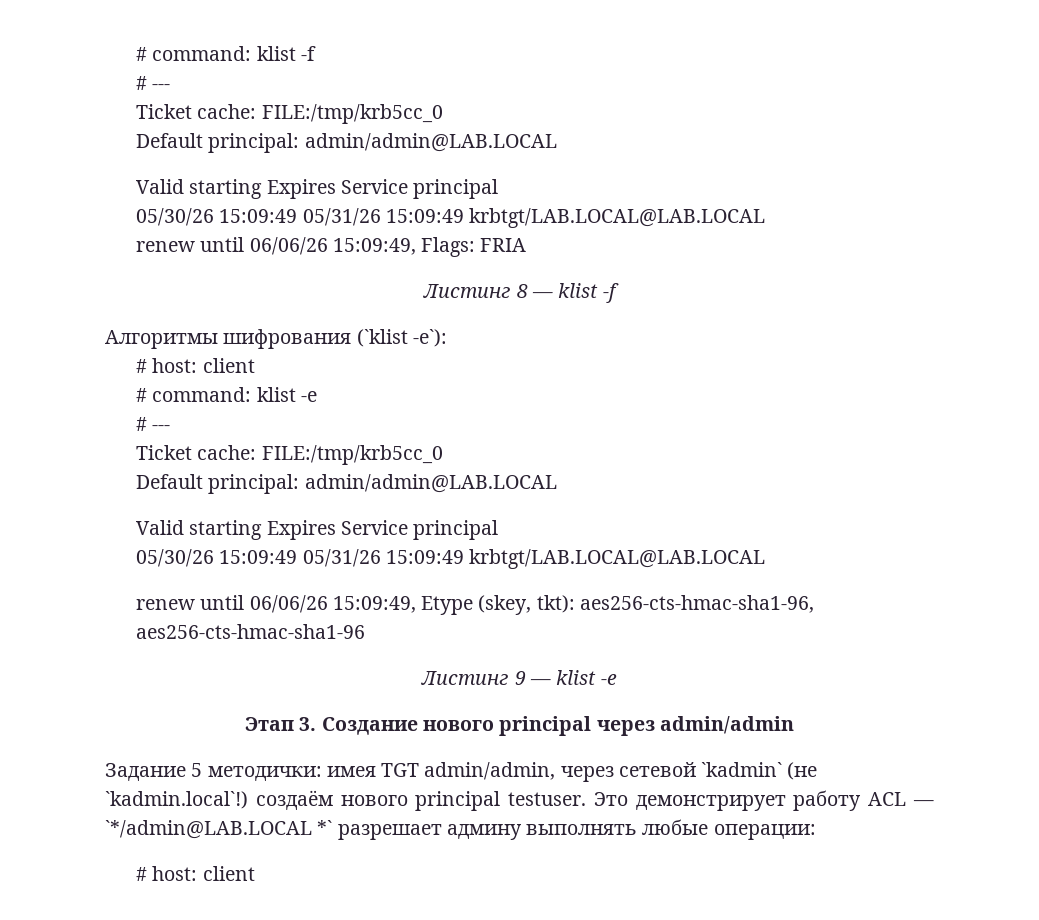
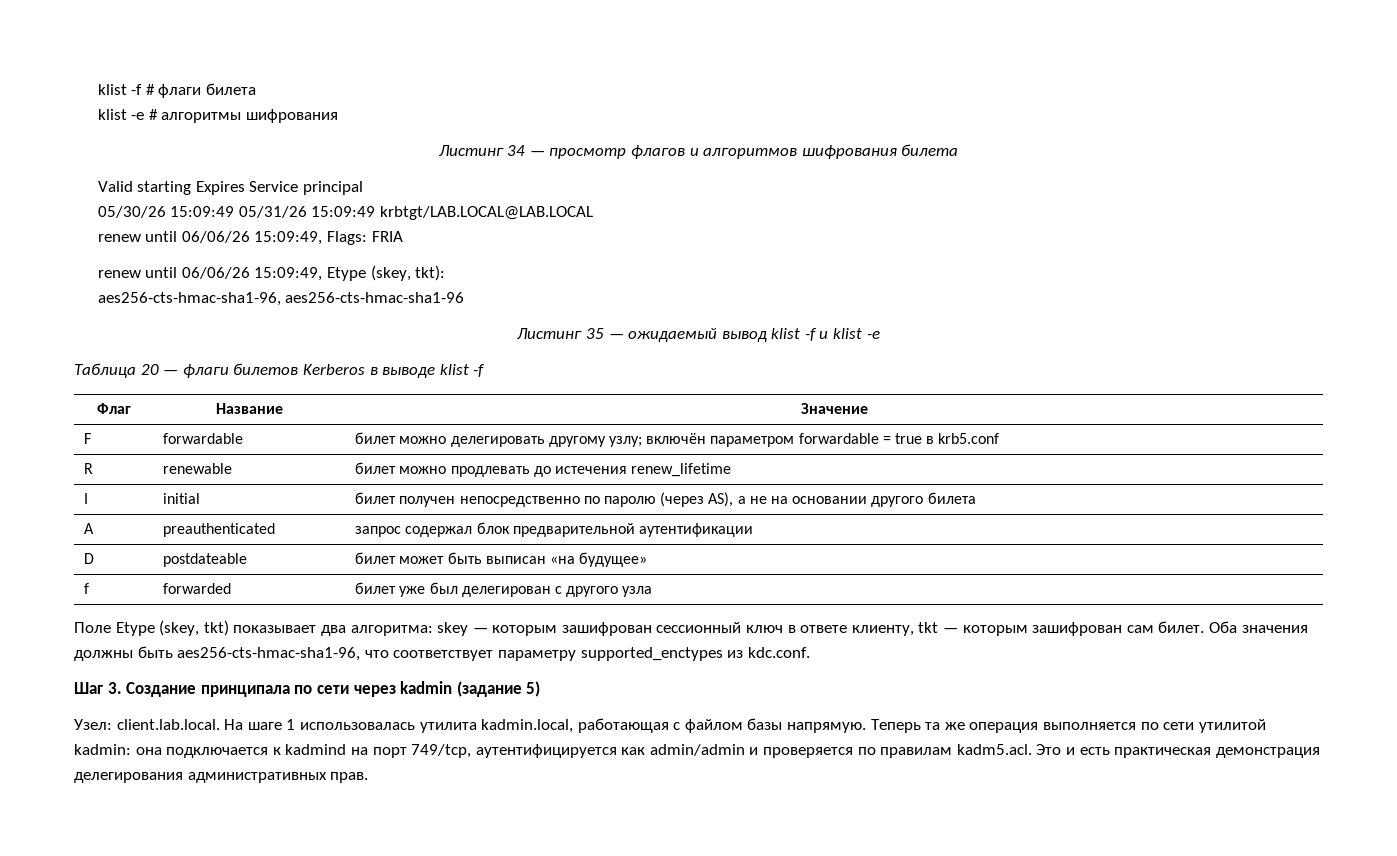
- # command: klist -f
- # ---
- Ticket cache: FILE:/tmp/krb5cc_0
- Default principal: admin/admin@LAB.LOCAL
+ klist -f # флаги билета
+ klist -e # алгоритмы шифрования
+ Листинг 34 — просмотр флагов и алгоритмов шифрования билета
- Листинг 8 — klist -f
- Алгоритмы шифрования (`klist -e`):
- # host: client
- # command: klist -e
- # ---
- Ticket cache: FILE:/tmp/krb5cc_0
- Default principal: admin/admin@LAB.LOCAL
- Valid starting Expires Service principal
- 05/30/26 15:09:49 05/31/26 15:09:49 krbtgt/LAB.LOCAL@LAB.LOCAL
- renew until 06/06/26 15:09:49, Etype (skey, tkt): aes256-cts-hmac-sha1-96, aes256-cts-hmac-sha1-96
+ renew until 06/06/26 15:09:49, Etype (skey, tkt):
+ aes256-cts-hmac-sha1-96, aes256-cts-hmac-sha1-96
- Листинг 9 — klist -e
- Этап 3. Создание нового principal через admin/admin
- Задание 5 методички: имея TGT admin/admin, через сетевой `kadmin` (не `kadmin.local`!) создаём нового principal testuser. Это демонстрирует работу ACL — `*/admin@LAB.LOCAL *` разрешает админу выполнять любые операции:
- # host: client
+ Листинг 35 — ожидаемый вывод klist -f и klist -e
+ Таблица 20 — флаги билетов Kerberos в выводе klist -f
+ Флаг | Название | Значение
+ F | forwardable | билет можно делегировать другому узлу; включён параметром forwardable = true в krb5.conf
+ R | renewable | билет можно продлевать до истечения renew_lifetime
+ I | initial | билет получен непосредственно по паролю (через AS), а не на основании другого билета
+ A | preauthenticated | запрос содержал блок предварительной аутентификации
+ D | postdateable | билет может быть выписан «на будущее»
+ f | forwarded | билет уже был делегирован с другого узла
+ Поле Etype (skey, tkt) показывает два алгоритма: skey — которым зашифрован сессионный ключ в ответе клиенту, tkt — которым зашифрован сам билет. Оба значения должны быть aes256-cts-hmac-sha1-96, что соответствует параметру supported_enctypes из kdc.conf.
+ Шаг 3. Создание принципала по сети через kadmin (задание 5)
+ Узел: client.lab.local. На шаге 1 использовалась утилита kadmin.local, работающая с файлом базы напрямую. Теперь та же операция выполняется по сети утилитой kadmin: она подключается к kadmind на порт 749/tcp, аутентифицируется как admin/admin и проверяется по правилам kadm5.acl. Это и есть практическая демонстрация делегирования административных прав.

